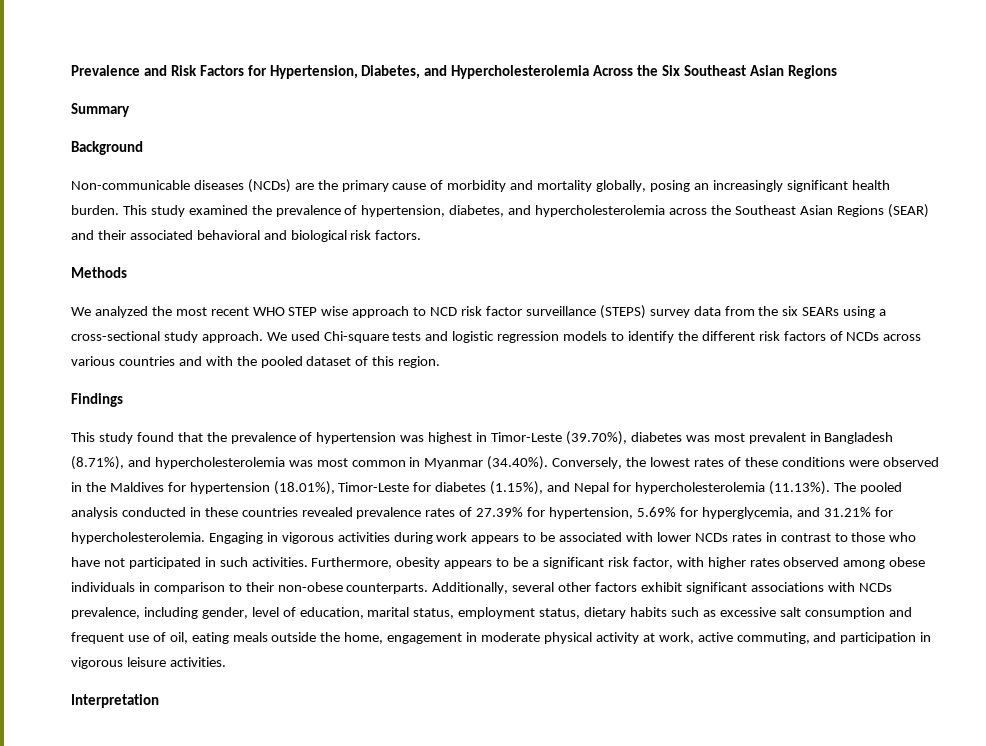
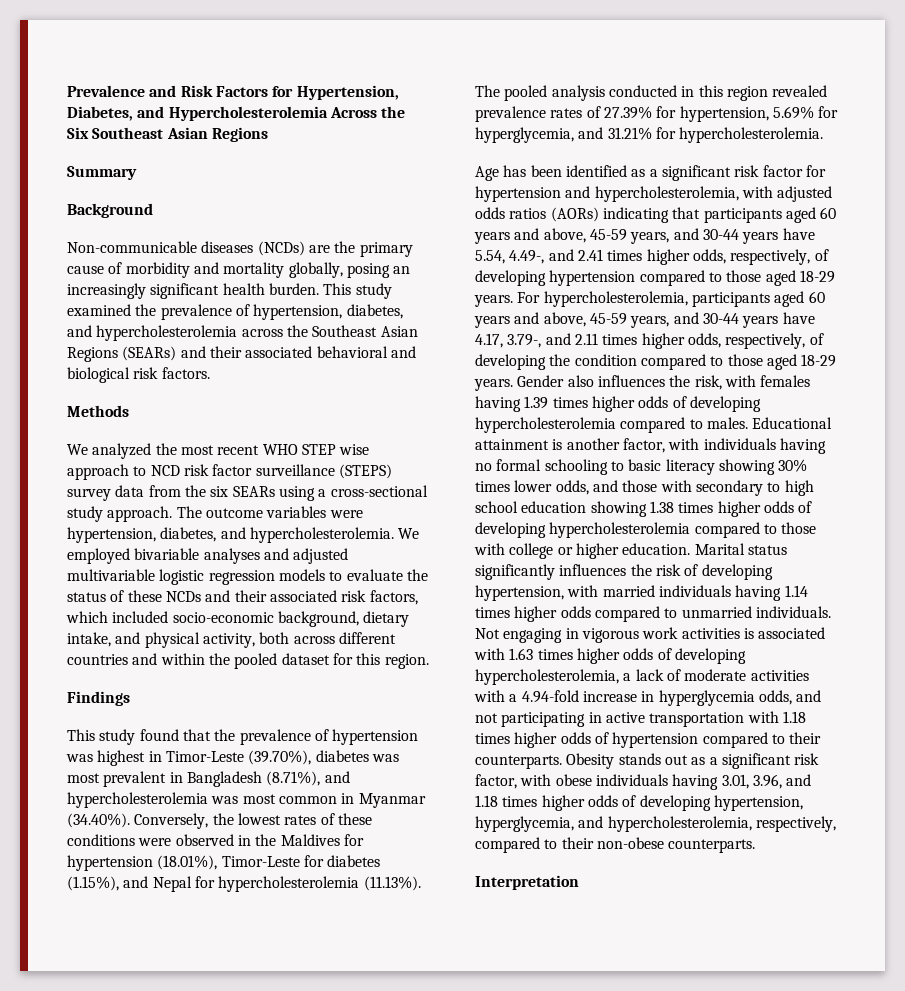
- This study examined the prevalence of hypertension, diabetes, and hypercholesterolemia across the Southeast Asian Regions (SEAR) and their associated behavioral and biological risk factors.
+ This study examined the prevalence of hypertension, diabetes, and hypercholesterolemia across the Southeast Asian Regions (SEARs) and their associated behavioral and biological risk factors.
- We used Chi-square tests and logistic regression models to identify the different risk factors of NCDs across various countries and with the pooled dataset of this region.
+ The outcome variables were hypertension, diabetes, and hypercholesterolemia. We employed bivariable analyses and adjusted multivariable logistic regression models to evaluate the status of these NCDs and their associated risk factors, which included socio-economic background, dietary intake, and physical activity, both across different countries and within the pooled dataset for this region.
- This study found that the prevalence of hypertension was highest in Timor-Leste (39.70%), diabetes was most prevalent in Bangladesh (8.71%), and hypercholesterolemia was most common in Myanmar (34.40%). Conversely, the lowest rates of these conditions were observed in the Maldives for hypertension (18.01%), Timor-Leste for diabetes (1.15%), and Nepal for hypercholesterolemia (11.13%). The pooled analysis conducted in these countries revealed prevalence rates of 27.39% for hypertension, 5.69% for hyperglycemia, and 31.21% for hypercholesterolemia. Engaging in vigorous activities during work appears to be associated with lower NCDs rates in contrast to those who have not participated in such activities. Furthermore, obesity appears to be a significant risk factor, with higher rates observed among obese individuals in comparison to their non-obese counterparts. Additionally, several other factors exhibit significant associations with NCDs prevalence, including gender, level of education, marital status, employment status, dietary habits such as excessive salt consumption and frequent use of oil, eating meals outside the home, engagement in moderate physical activity at work, active commuting, and participation in vigorous leisure activities.
+ This study found that the prevalence of hypertension was highest in Timor-Leste (39.70%), diabetes was most prevalent in Bangladesh (8.71%), and hypercholesterolemia was most common in Myanmar (34.40%). Conversely, the lowest rates of these conditions were observed in the Maldives for hypertension (18.01%), Timor-Leste for diabetes (1.15%), and Nepal for hypercholesterolemia (11.13%). The pooled analysis conducted in this region revealed prevalence rates of 27.39% for hypertension, 5.69% for hyperglycemia, and 31.21% for hypercholesterolemia.
+ Age has been identified as a significant risk factor for hypertension and hypercholesterolemia, with adjusted odds ratios (AORs) indicating that participants aged 60 years and above, 45-59 years, and 30-44 years have 5.54, 4.49-, and 2.41 times higher odds, respectively, of developing hypertension compared to those aged 18-29 years. For hypercholesterolemia, participants aged 60 years and above, 45-59 years, and 30-44 years have 4.17, 3.79-, and 2.11 times higher odds, respectively, of developing the condition compared to those aged 18-29 years. Gender also influences the risk, with females having 1.39 times higher odds of developing hypercholesterolemia compared to males. Educational attainment is another factor, with individuals having no formal schooling to basic literacy showing 30% times lower odds, and those with secondary to high school education showing 1.38 times higher odds of developing hypercholesterolemia compared to those with college or higher education. Marital status significantly influences the risk of developing hypertension, with married individuals having 1.14 times higher odds compared to unmarried individuals. Not engaging in vigorous work activities is associated with 1.63 times higher odds of developing hypercholesterolemia, a lack of moderate activities with a 4.94-fold increase in hyperglycemia odds, and not participating in active transportation with 1.18 times higher odds of hypertension compared to their counterparts. Obesity stands out as a significant risk factor, with obese individuals having 3.01, 3.96, and 1.18 times higher odds of developing hypertension, hyperglycemia, and hypercholesterolemia, respectively, compared to their non-obese counterparts.

